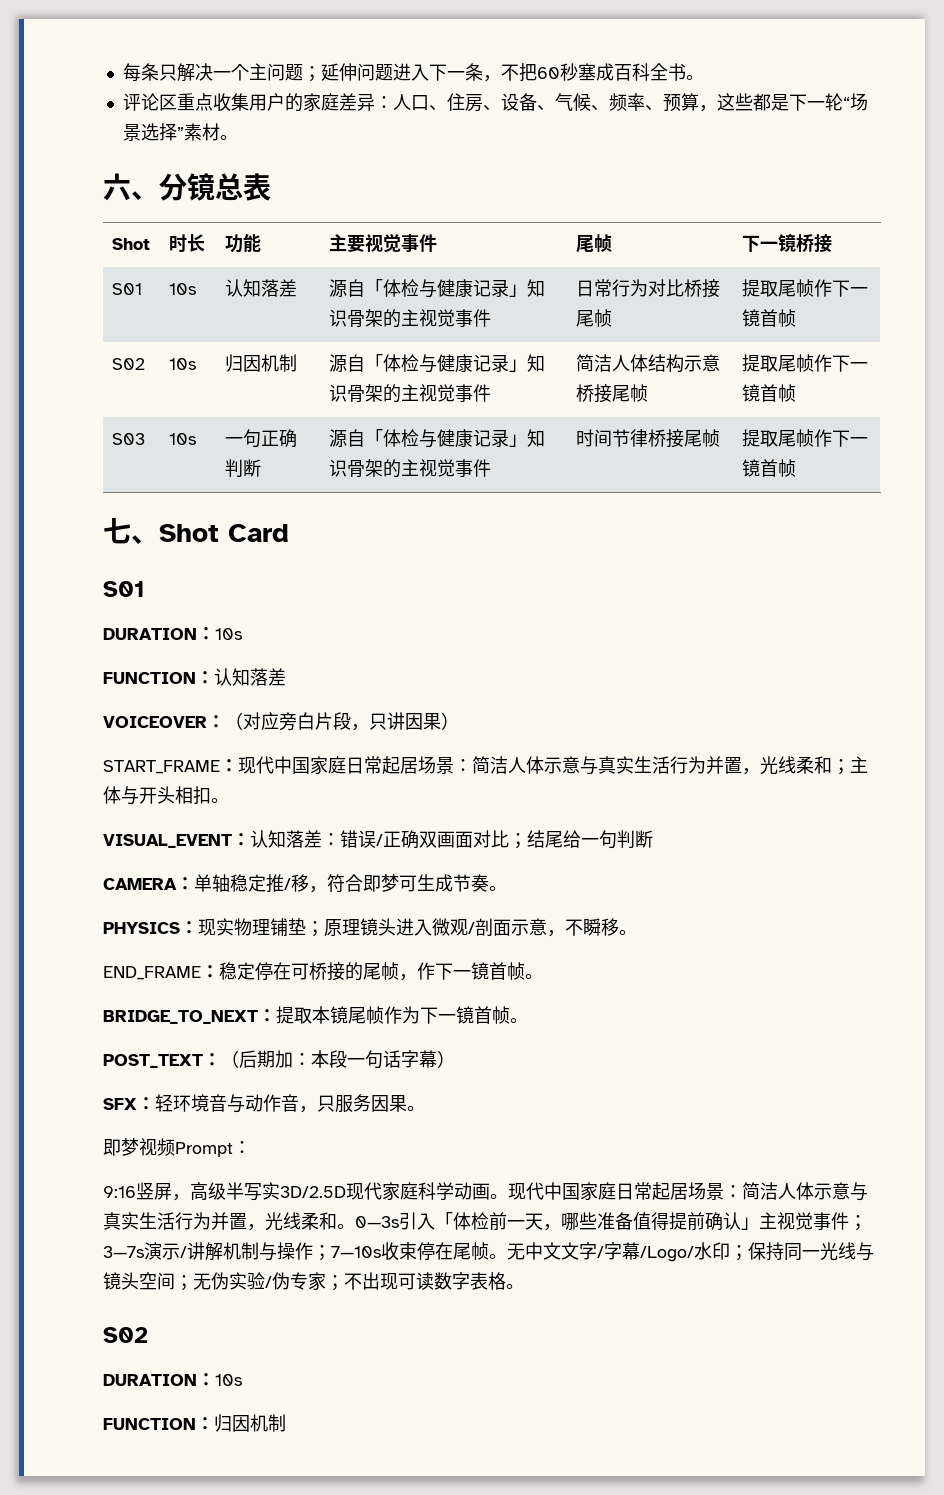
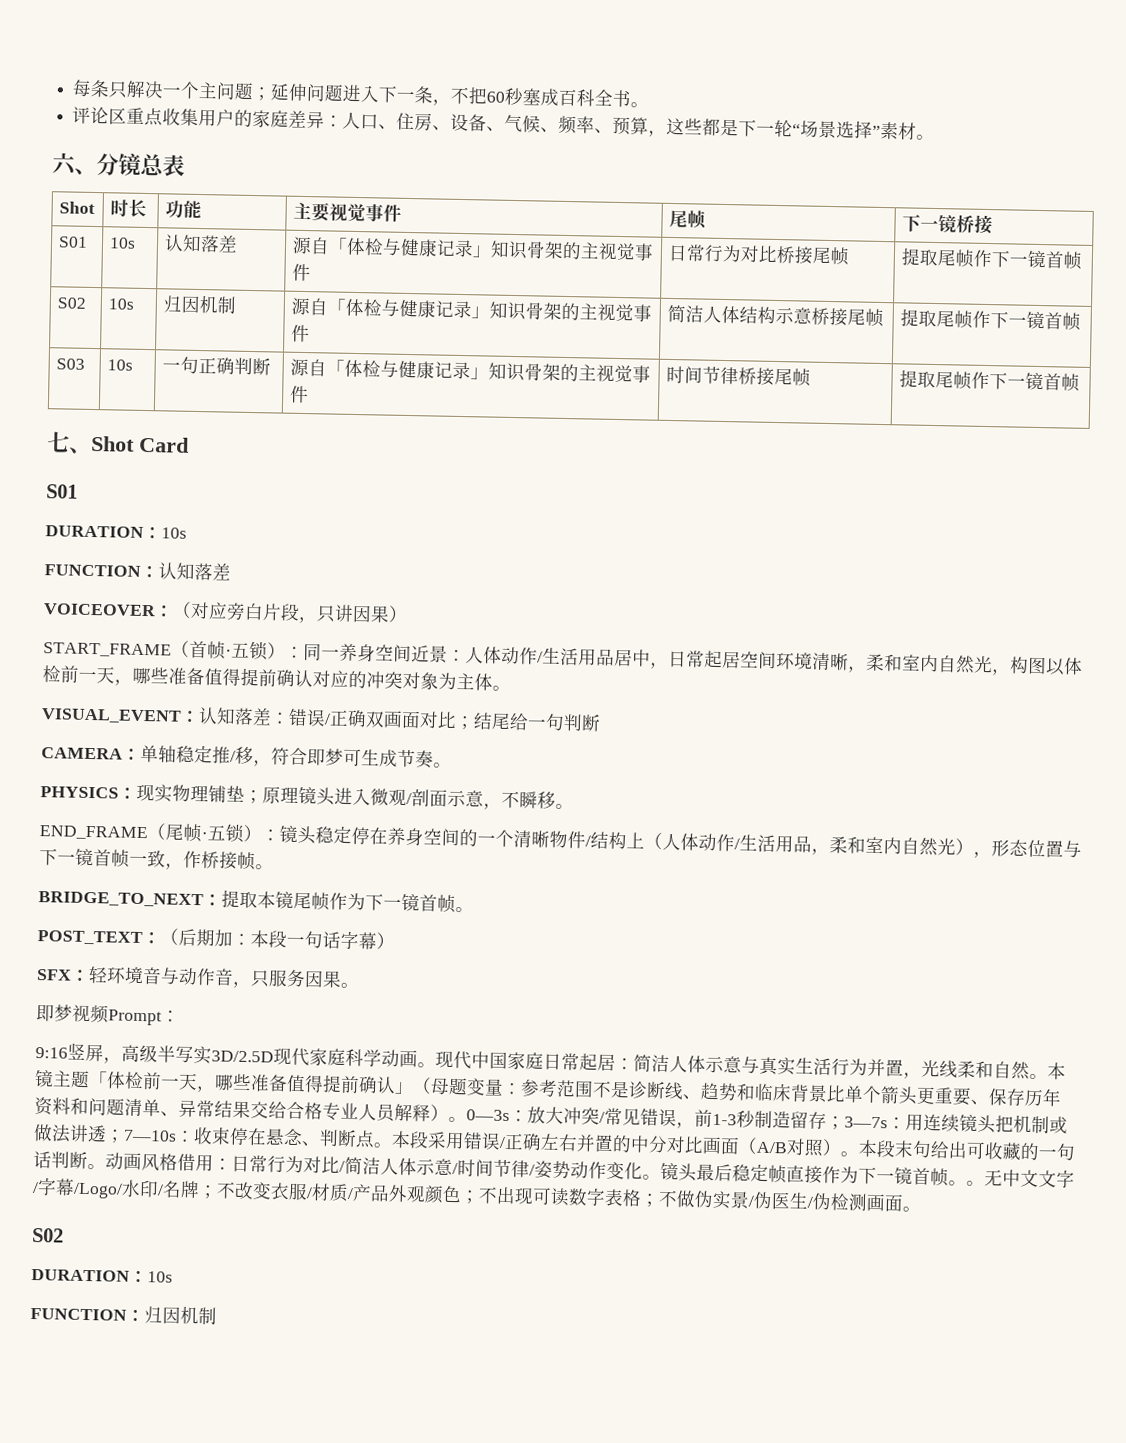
- START_FRAME：现代中国家庭日常起居场景：简洁人体示意与真实生活行为并置，光线柔和；主体与开头相扣。
+ START_FRAME（首帧·五锁）：同一养身空间近景：人体动作/生活用品居中，日常起居空间环境清晰，柔和室内自然光，构图以体检前一天，哪些准备值得提前确认对应的冲突对象为主体。
- END_FRAME：稳定停在可桥接的尾帧，作下一镜首帧。
+ END_FRAME（尾帧·五锁）：镜头稳定停在养身空间的一个清晰物件/结构上（人体动作/生活用品，柔和室内自然光），形态位置与下一镜首帧一致，作桥接帧。
- 现代中国家庭日常起居场景：简洁人体示意与真实生活行为并置，光线柔和。0—3s引入「体检前一天，哪些准备值得提前确认」主视觉事件；3—7s演示/讲解机制与操作；7—10s收束停在尾帧。
+ 现代中国家庭日常起居：简洁人体示意与真实生活行为并置，光线柔和自然。本镜主题「体检前一天，哪些准备值得提前确认」（母题变量：参考范围不是诊断线、趋势和临床背景比单个箭头更重要、保存历年资料和问题清单、异常结果交给合格专业人员解释）。0—3s：放大冲突/常见错误，前1-3秒制造留存；3—7s：用连续镜头把机制或做法讲透；7—10s：收束停在悬念、判断点。本段采用错误/正确左右并置的中分对比画面（A/B对照）。本段末句给出可收藏的一句话判断。动画风格借用：日常行为对比/简洁人体示意/时间节律/姿势动作变化。镜头最后稳定帧直接作为下一镜首帧。。
- 无中文文字/字幕/Logo/水印；保持同一光线与镜头空间；无伪实验/伪专家；不出现可读数字表格。
+ 无中文文字/字幕/Logo/水印/名牌；不改变衣服/材质/产品外观颜色；不出现可读数字表格；不做伪实景/伪医生/伪检测画面。

